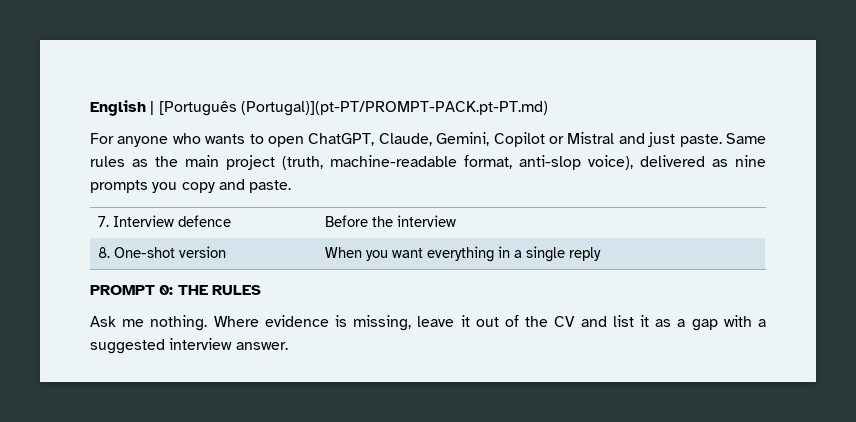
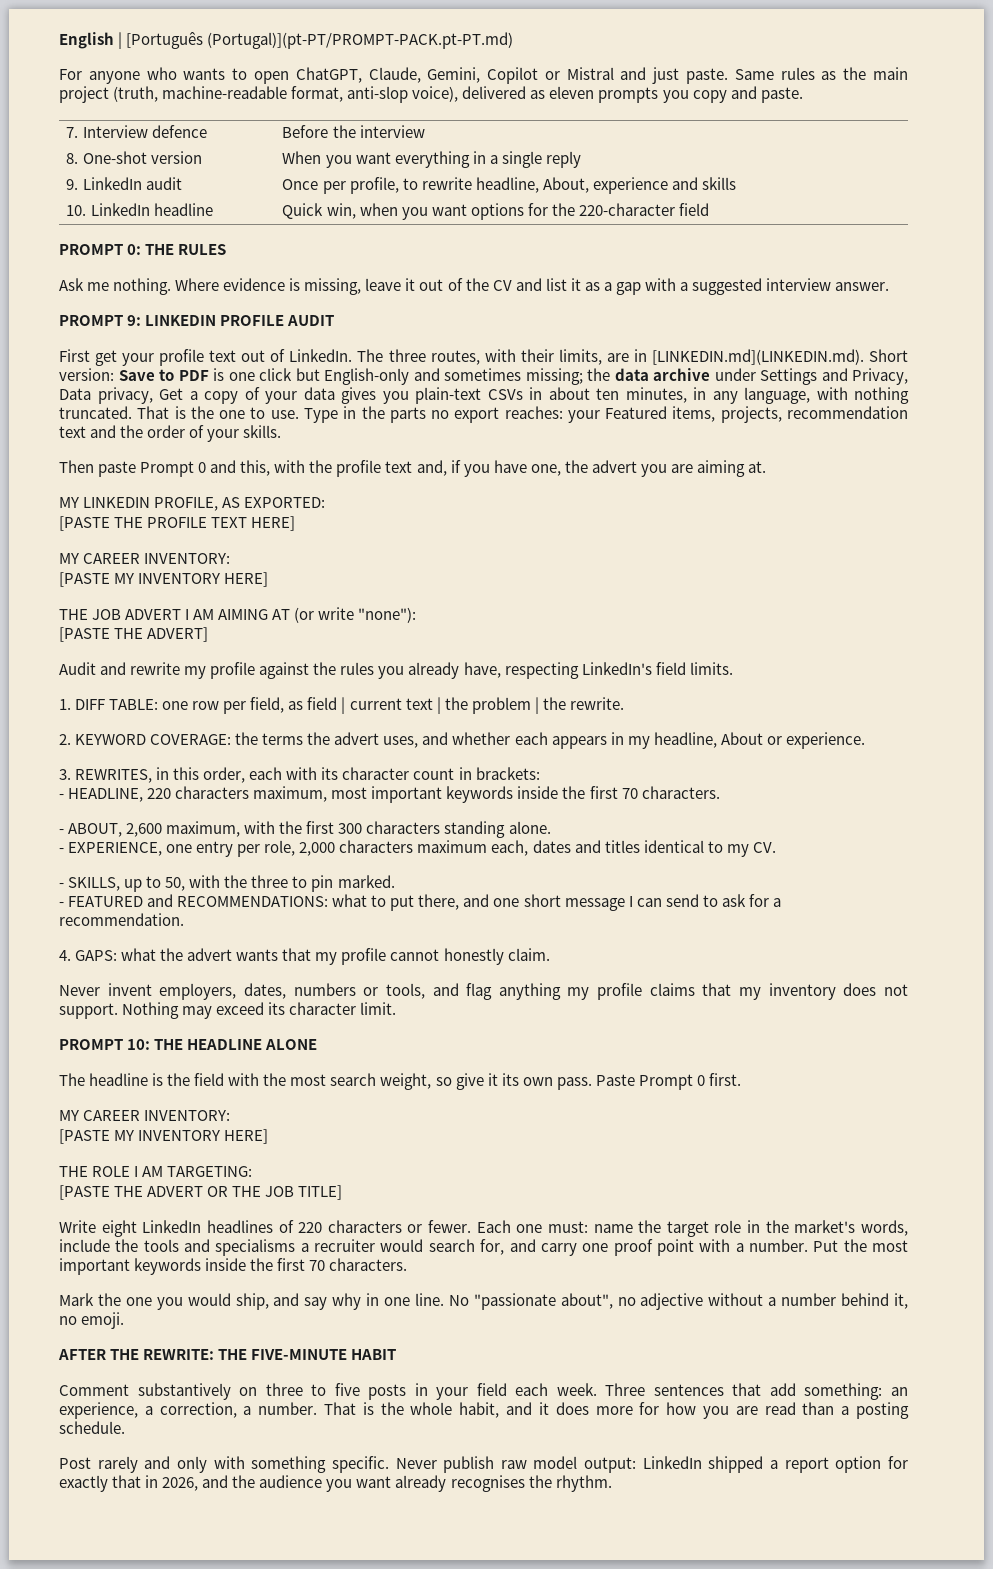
- Same rules as the main project (truth, machine-readable format, anti-slop voice), delivered as nine prompts you copy and paste.
+ Same rules as the main project (truth, machine-readable format, anti-slop voice), delivered as eleven prompts you copy and paste.
+ 9. LinkedIn audit | Once per profile, to rewrite headline, About, experience and skills
+ 10. LinkedIn headline | Quick win, when you want options for the 220-character field
+ PROMPT 9: LINKEDIN PROFILE AUDIT
+ First get your profile text out of LinkedIn. The three routes, with their limits, are in [LINKEDIN.md](LINKEDIN.md). Short version: Save to PDF is one click but English-only and sometimes missing; the data archive under Settings and Privacy, Data privacy, Get a copy of your data gives you plain-text CSVs in about ten minutes, in any language, with nothing truncated. That is the one to use. Type in the parts no export reaches: your Featured items, projects, recommendation text and the order of your skills.
+ Then paste Prompt 0 and this, with the profile text and, if you have one, the advert you are aiming at.
+ MY LINKEDIN PROFILE, AS EXPORTED:
+ [PASTE THE PROFILE TEXT HERE]
+ MY CAREER INVENTORY:
+ [PASTE MY INVENTORY HERE]
+ THE JOB ADVERT I AM AIMING AT (or write "none"):
+ [PASTE THE ADVERT]
+ Audit and rewrite my profile against the rules you already have, respecting LinkedIn's field limits.
+ 1. DIFF TABLE: one row per field, as field | current text | the problem | the rewrite.
+ 2. KEYWORD COVERAGE: the terms the advert uses, and whether each appears in my headline, About or experience.
+ 3. REWRITES, in this order, each with its character count in brackets:
+ - HEADLINE, 220 characters maximum, most important keywords inside the first 70 characters.
+ - ABOUT, 2,600 maximum, with the first 300 characters standing alone.
+ - EXPERIENCE, one entry per role, 2,000 characters maximum each, dates and titles identical to my CV.
+ - SKILLS, up to 50, with the three to pin marked.
+ - FEATURED and RECOMMENDATIONS: what to put there, and one short message I can send to ask for a recommendation.
+ 4. GAPS: what the advert wants that my profile cannot honestly claim.
+ Never invent employers, dates, numbers or tools, and flag anything my profile claims that my inventory does not support. Nothing may exceed its character limit.
+ PROMPT 10: THE HEADLINE ALONE
+ The headline is the field with the most search weight, so give it its own pass. Paste Prompt 0 first.
+ MY CAREER INVENTORY:
+ [PASTE MY INVENTORY HERE]
+ THE ROLE I AM TARGETING:
+ [PASTE THE ADVERT OR THE JOB TITLE]
+ Write eight LinkedIn headlines of 220 characters or fewer. Each one must: name the target role in the market's words, include the tools and specialisms a recruiter would search for, and carry one proof point with a number. Put the most important keywords inside the first 70 characters.
+ Mark the one you would ship, and say why in one line. No "passionate about", no adjective without a number behind it, no emoji.
+ AFTER THE REWRITE: THE FIVE-MINUTE HABIT
+ Comment substantively on three to five posts in your field each week. Three sentences that add something: an experience, a correction, a number. That is the whole habit, and it does more for how you are read than a posting schedule.
+ Post rarely and only with something specific. Never publish raw model output: LinkedIn shipped a report option for exactly that in 2026, and the audience you want already recognises the rhythm.

